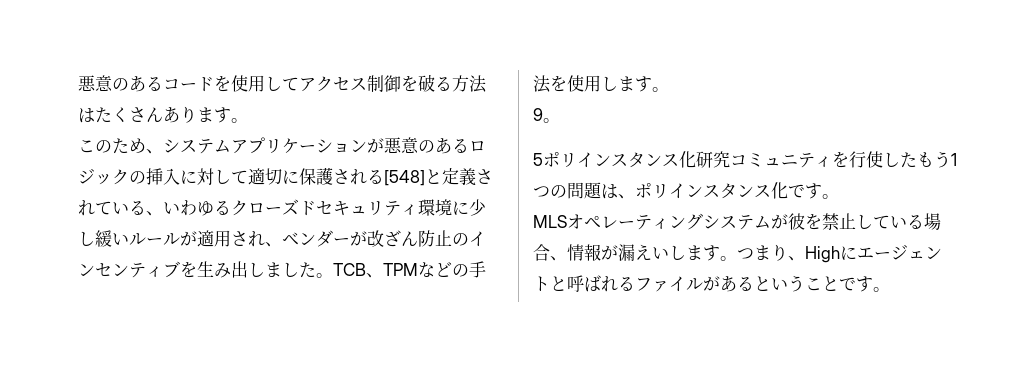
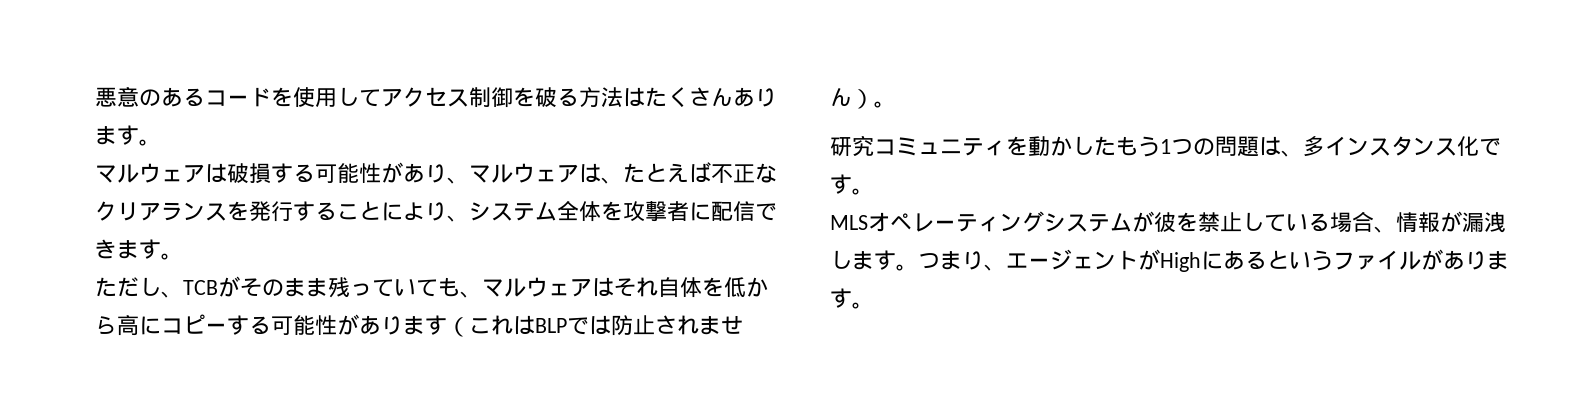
- このため、システムアプリケーションが悪意のあるロジックの挿入に対して適切に保護される[548]と定義されている、いわゆるクローズドセキュリティ環境に少し緩いルールが適用され、ベンダーが改ざん防止のインセンティブを生み出しました。TCB、TPMなどの手法を使用します。
- 9。
- 5ポリインスタンス化研究コミュニティを行使したもう1つの問題は、ポリインスタンス化です。
+ マルウェアは破損する可能性があり、マルウェアは、たとえば不正なクリアランスを発行することにより、システム全体を攻撃者に配信できます。
+ ただし、TCBがそのまま残っていても、マルウェアはそれ自体を低から高にコピーする可能性があります（これはBLPでは防止されません）。
+ 研究コミュニティを動かしたもう1つの問題は、多インスタンス化です。
- MLSオペレーティングシステムが彼を禁止している場合、情報が漏えいします。
+ MLSオペレーティングシステムが彼を禁止している場合、情報が漏洩します。
- つまり、Highにエージェントと呼ばれるファイルがあるということです。
+ つまり、エージェントがHighにあるというファイルがあります。

